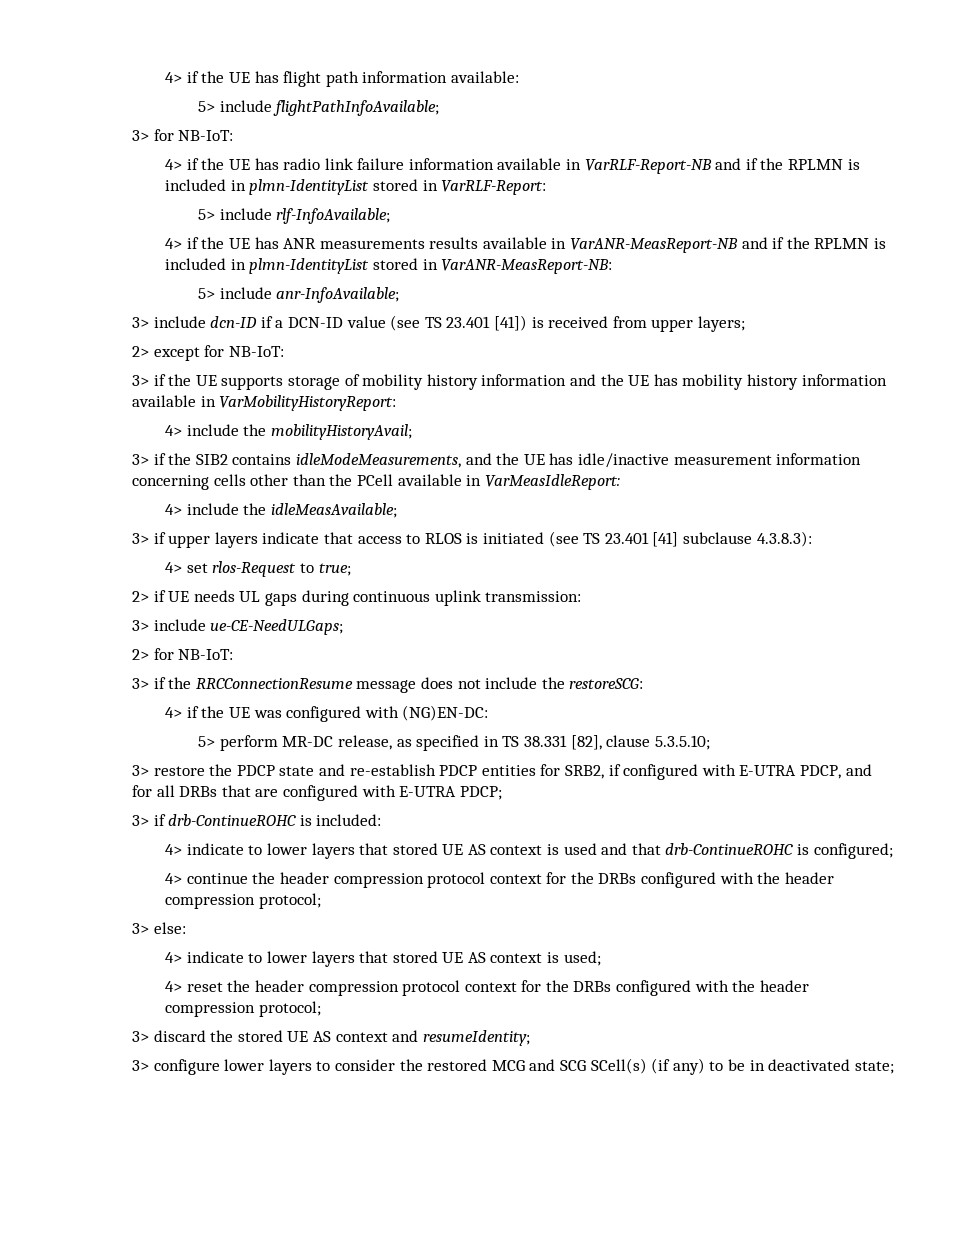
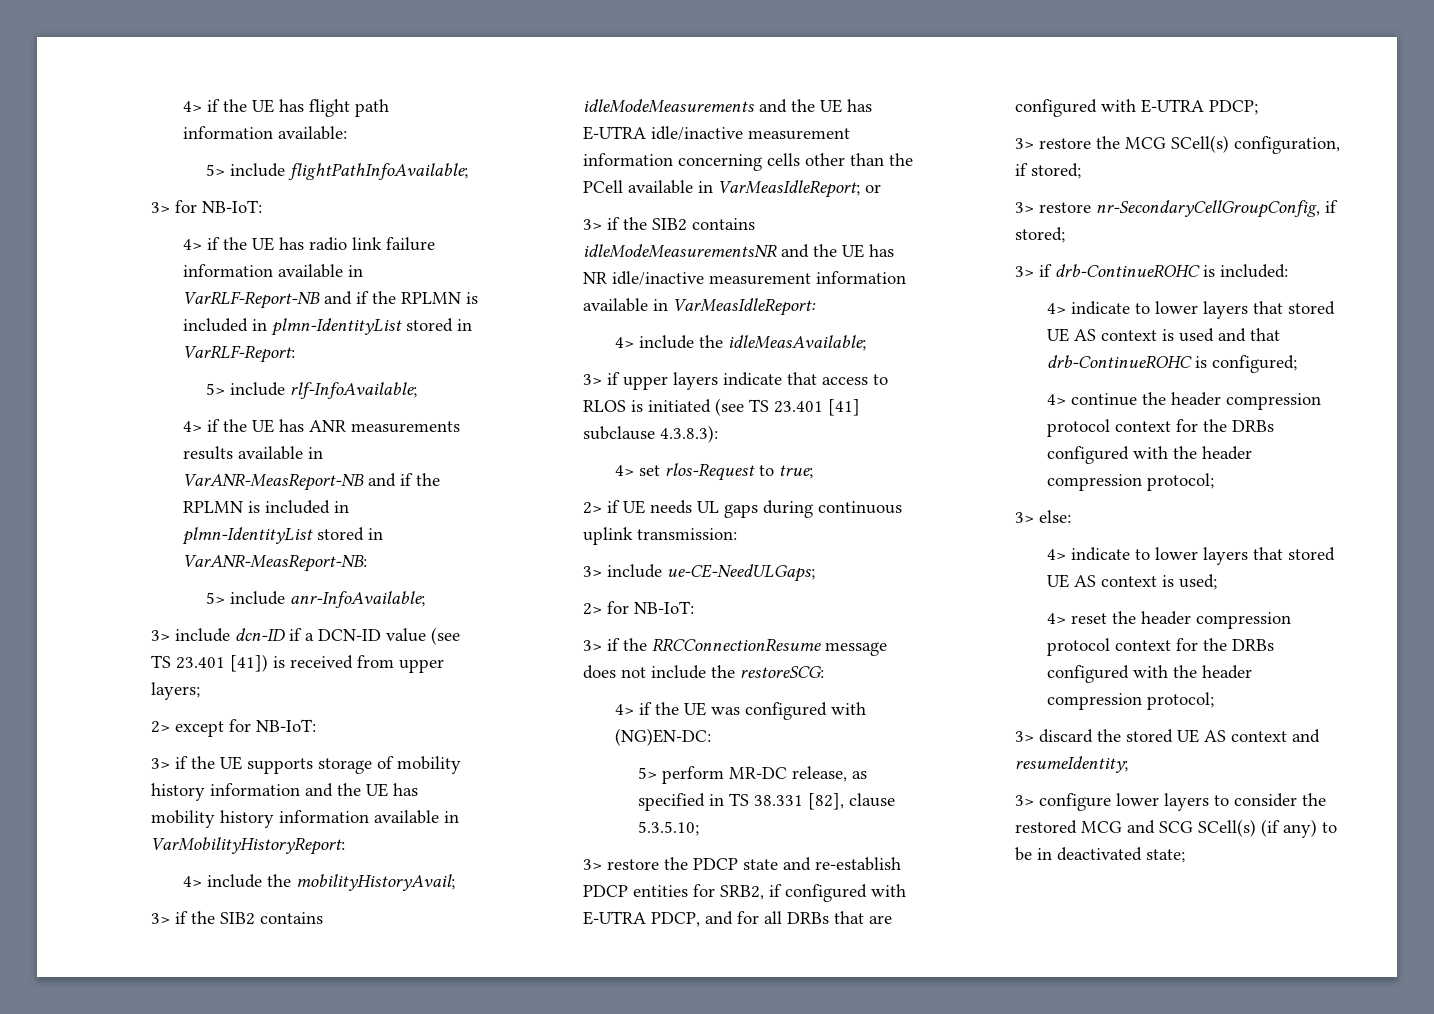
- 3> if the SIB2 contains idleModeMeasurements, and the UE has idle/inactive measurement information concerning cells other than the PCell available in VarMeasIdleReport:
+ 3> if the SIB2 contains idleModeMeasurements and the UE has E-UTRA idle/inactive measurement information concerning cells other than the PCell available in VarMeasIdleReport; or
+ 3> if the SIB2 contains idleModeMeasurementsNR and the UE has NR idle/inactive measurement information available in VarMeasIdleReport:
+ 3> restore the MCG SCell(s) configuration, if stored;
+ 3> restore nr-SecondaryCellGroupConfig, if stored;

